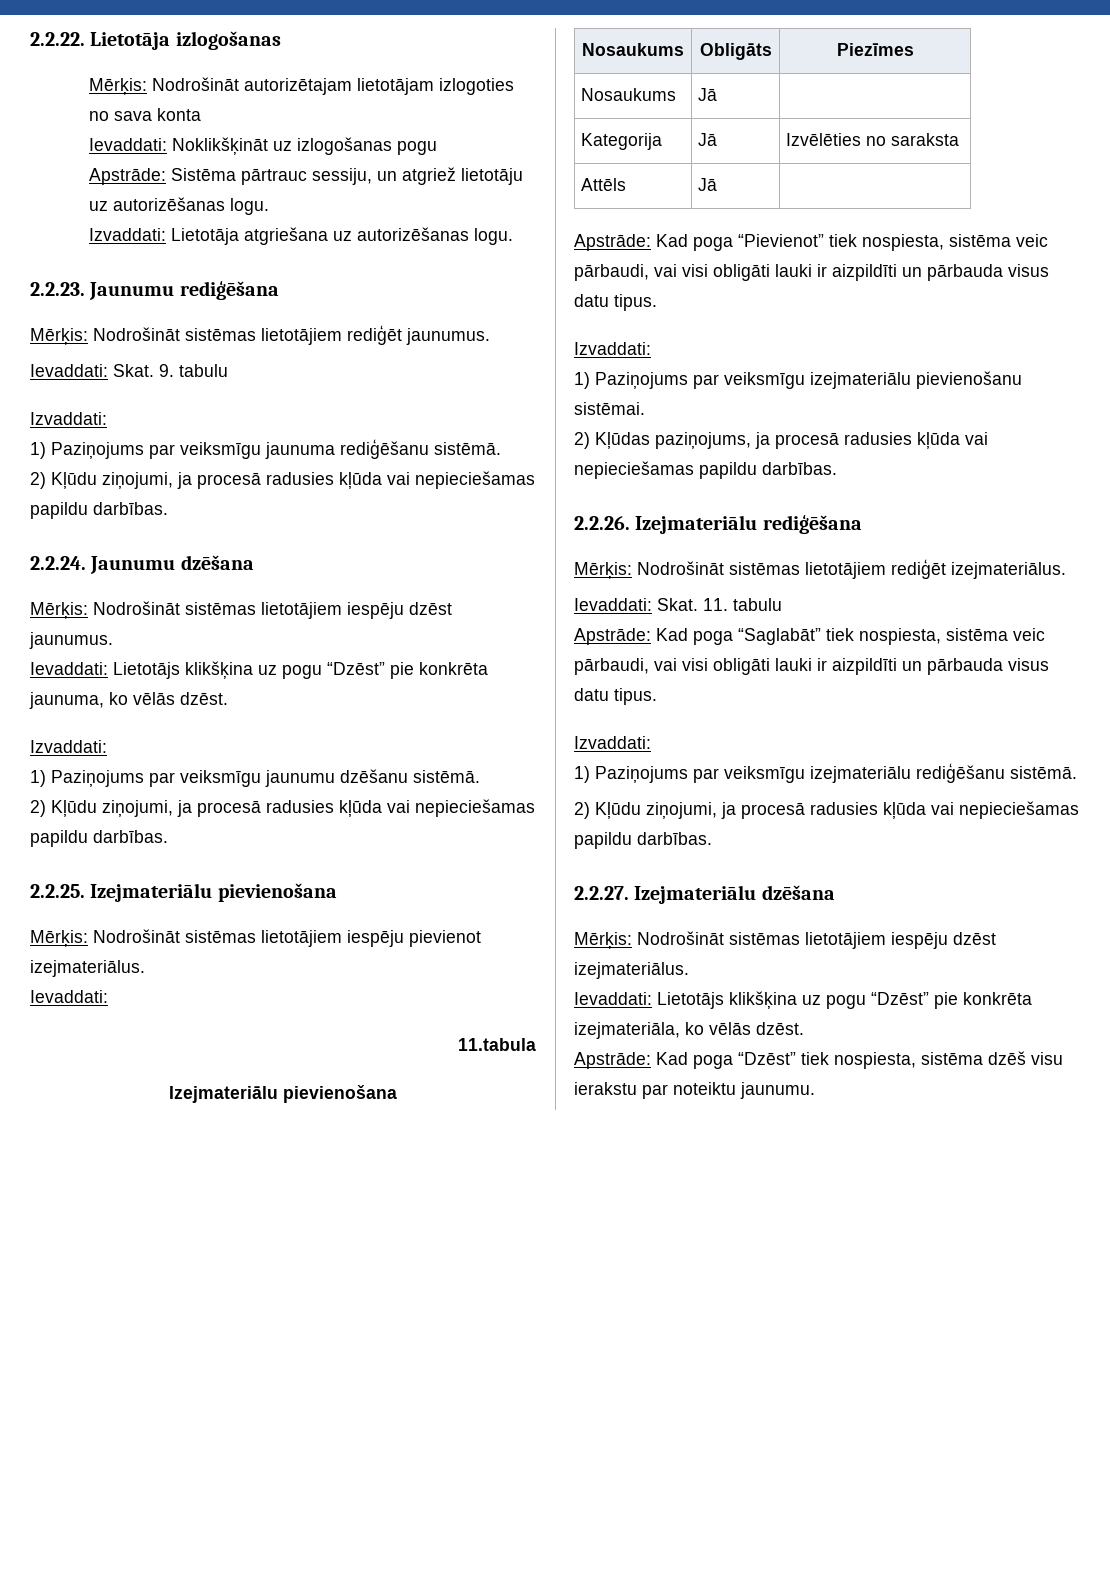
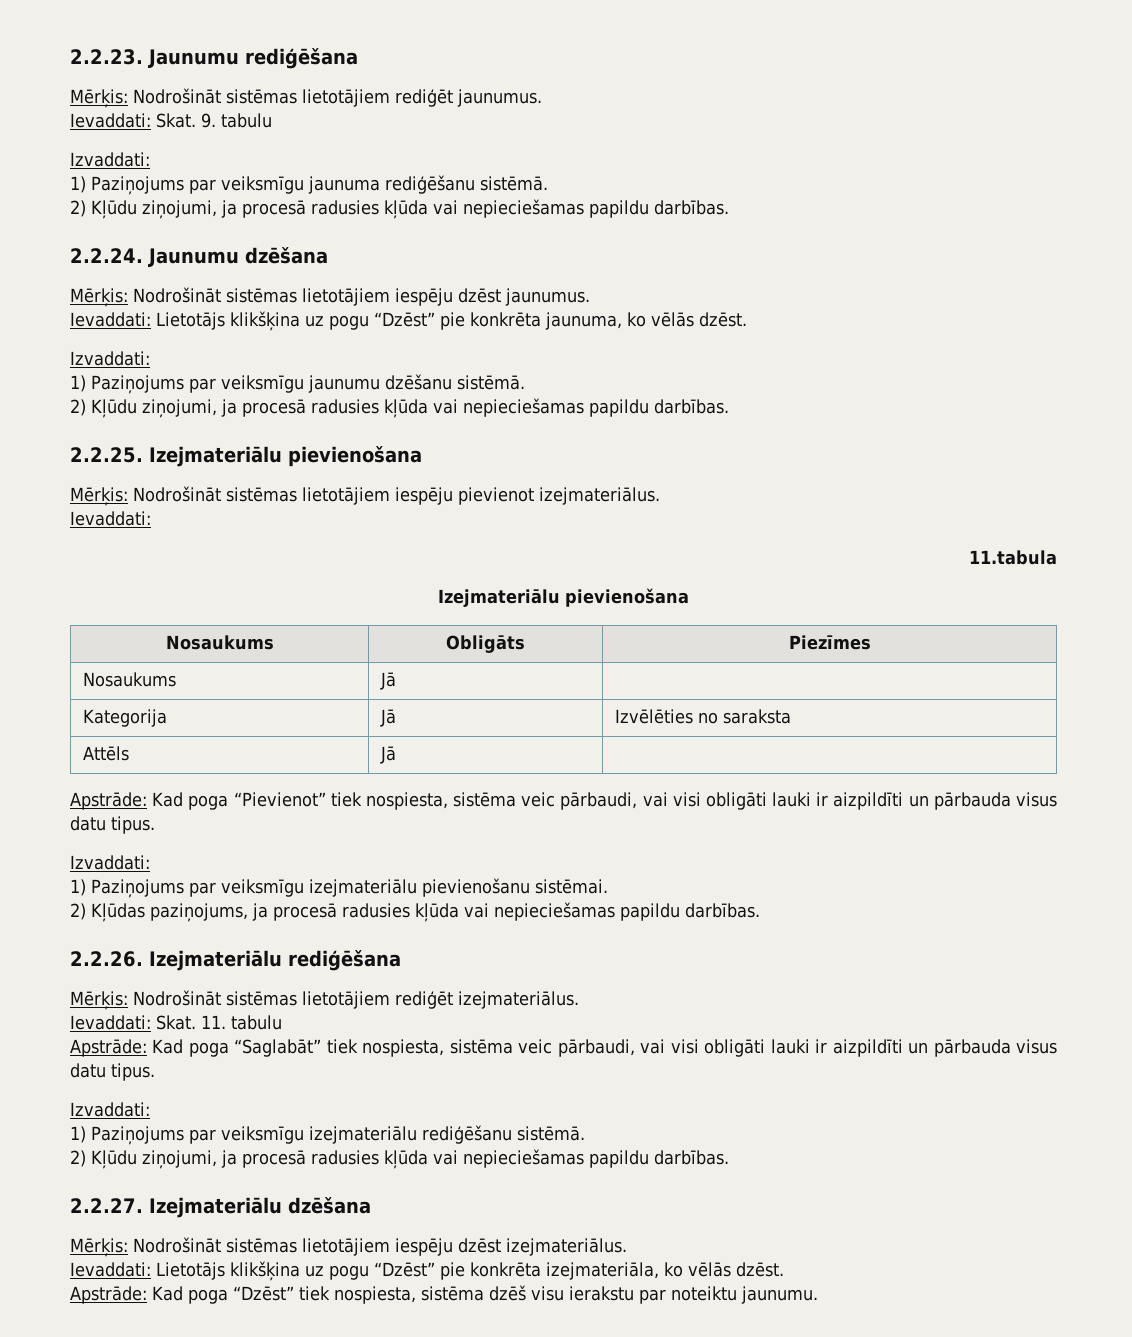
- 2.2.22. Lietotāja izlogošanas
- Mērķis: Nodrošināt autorizētajam lietotājam izlogoties no sava konta
- Ievaddati: Noklikšķināt uz izlogošanas pogu
- Apstrāde: Sistēma pārtrauc sessiju, un atgriež lietotāju uz autorizēšanas logu.
- Izvaddati: Lietotāja atgriešana uz autorizēšanas logu.

